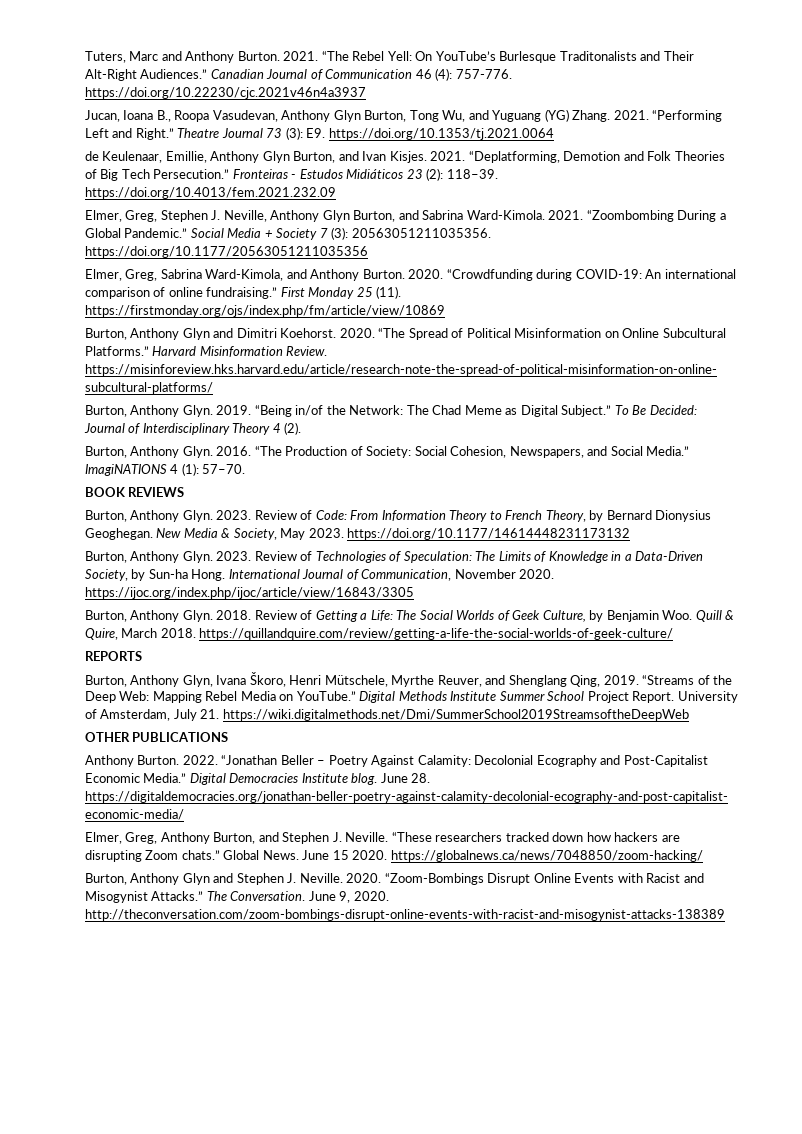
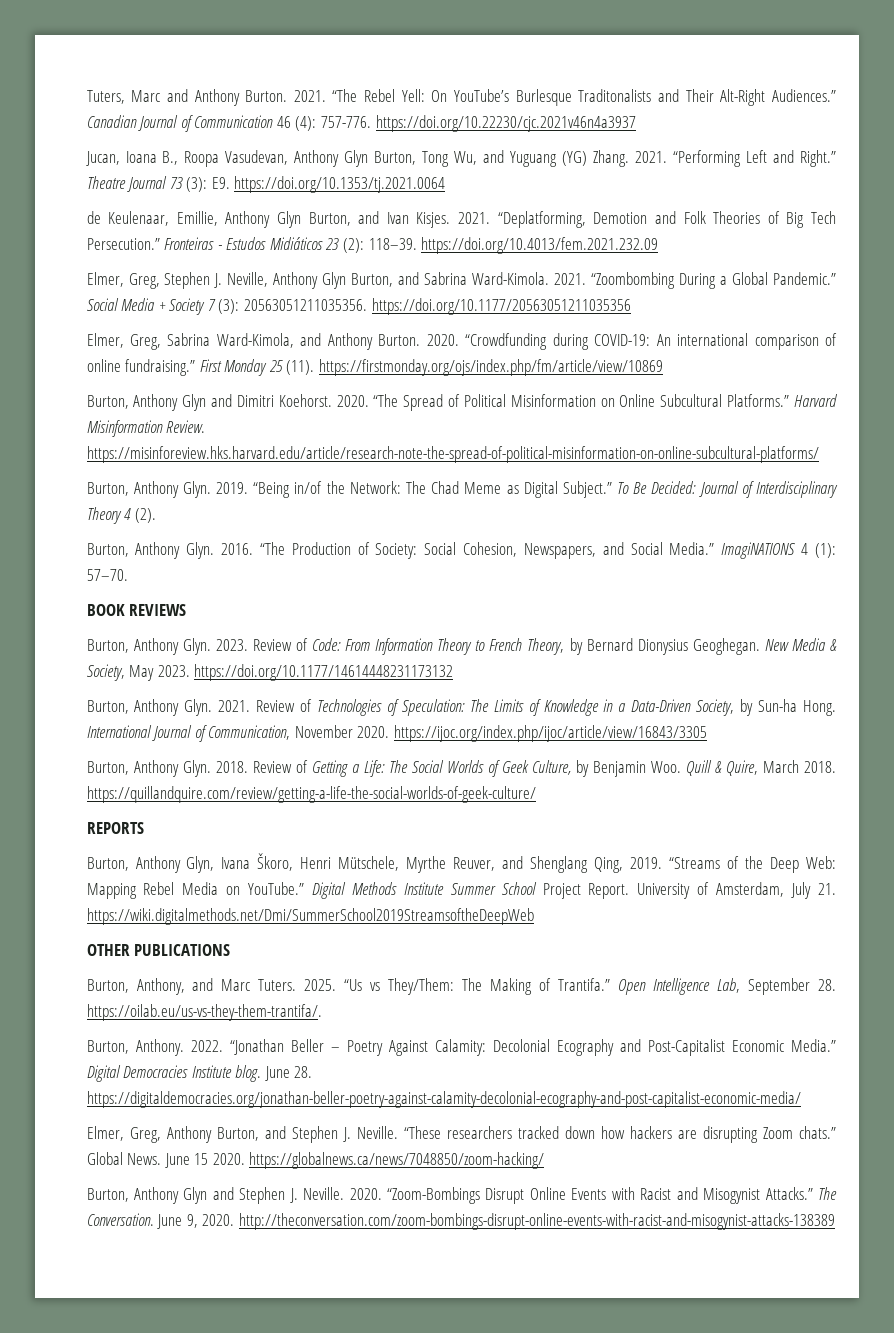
  New Media & Society, May 2023. https://doi.org/10.1177/14614448231173132
- Burton, Anthony Glyn. 2023.
+ Burton, Anthony Glyn. 2021.
  OTHER PUBLICATIONS
- Anthony Burton.
+ Burton, Anthony, and Marc Tuters. 2025. “Us vs They/Them: The Making of Trantifa.” Open Intelligence Lab, September 28. https://oilab.eu/us-vs-they-them-trantifa/.
+ Burton, Anthony.

